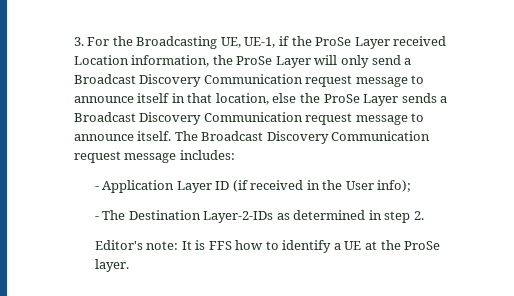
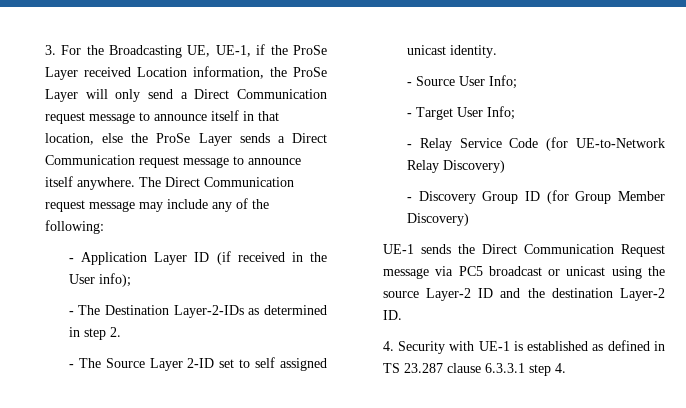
- 3. For the Broadcasting UE, UE-1, if the ProSe Layer received Location information, the ProSe Layer will only send a Broadcast Discovery Communication request message to announce itself in that location, else the ProSe Layer sends a Broadcast Discovery Communication request message to announce itself. The Broadcast Discovery Communication request message includes:
+ 3. For the Broadcasting UE, UE-1, if the ProSe Layer received Location information, the ProSe Layer will only send a Direct Communication request message to announce itself in that location, else the ProSe Layer sends a Direct Communication request message to announce itself anywhere. The Direct Communication request message may include any of the following:
- Editor's note: It is FFS how to identify a UE at the ProSe layer.
+ - The Source Layer 2-ID set to self assigned unicast identity.
+ - Source User Info;
+ - Target User Info;
+ - Relay Service Code (for UE-to-Network Relay Discovery)
+ - Discovery Group ID (for Group Member Discovery)
+ UE-1 sends the Direct Communication Request message via PC5 broadcast or unicast using the source Layer-2 ID and the destination Layer-2 ID.
+ 4. Security with UE-1 is established as defined in TS 23.287 clause 6.3.3.1 step 4.

